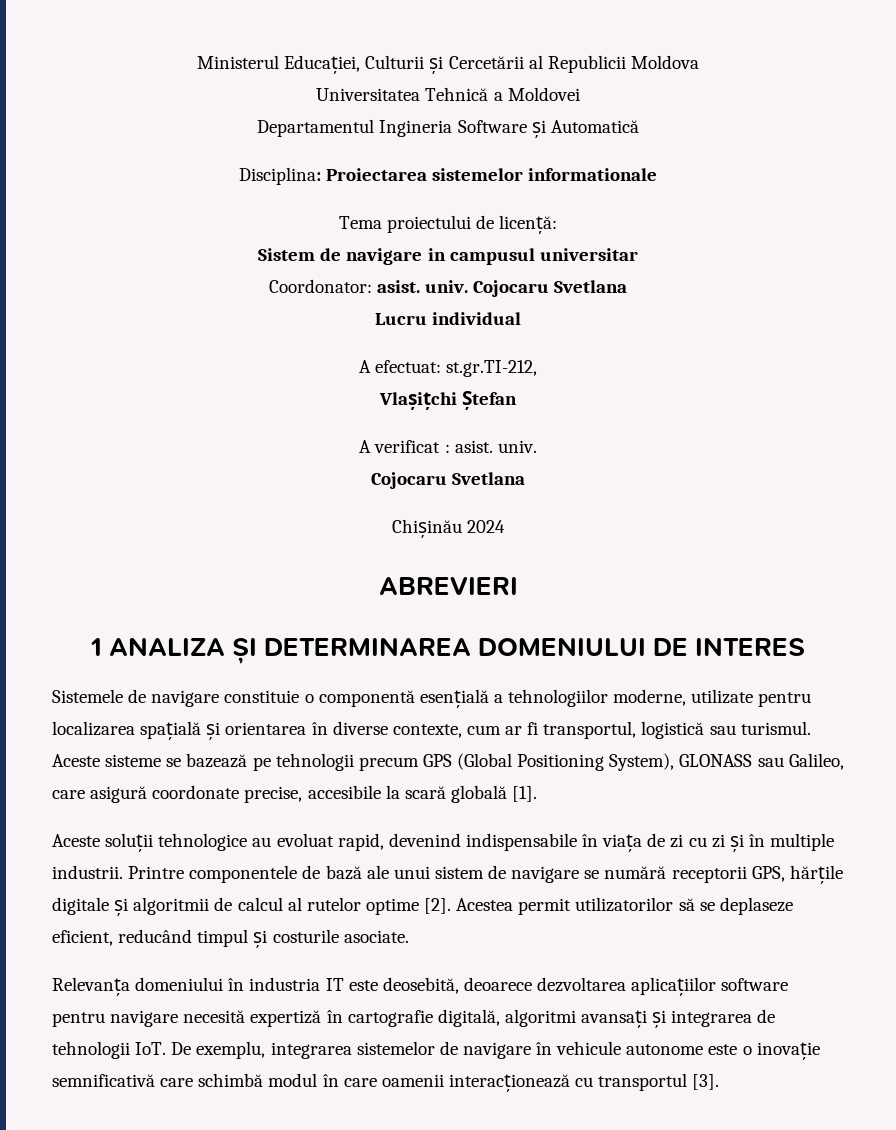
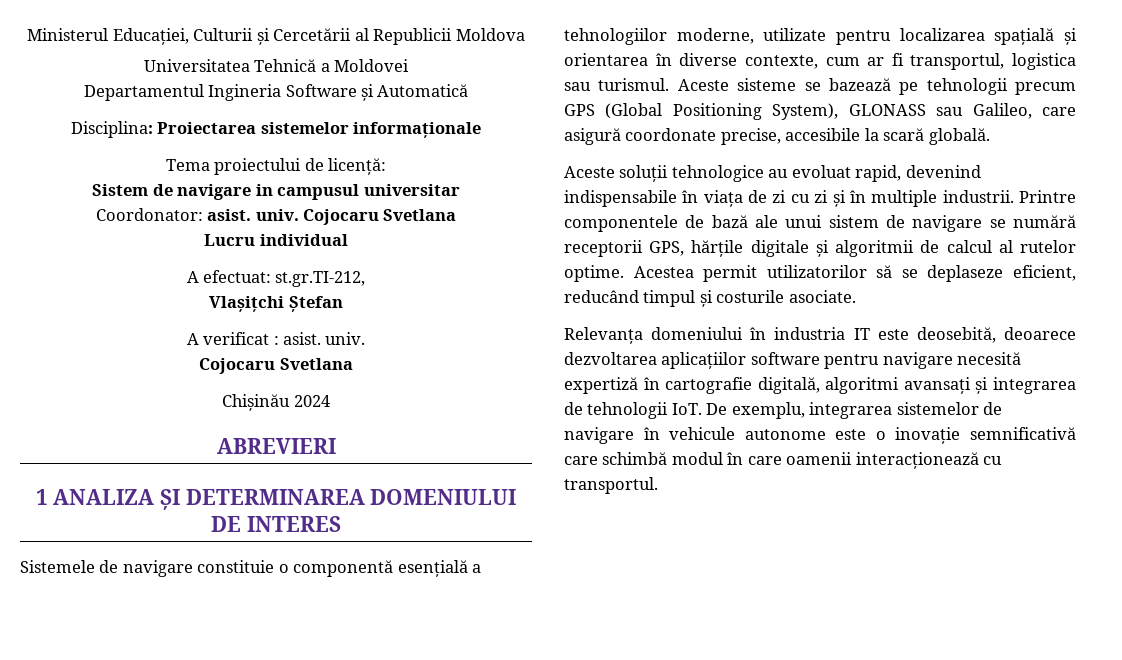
- Disciplina: Proiectarea sistemelor informationale
+ Disciplina: Proiectarea sistemelor informaționale
- Sistemele de navigare constituie o componentă esențială a tehnologiilor moderne, utilizate pentru localizarea spațială și orientarea în diverse contexte, cum ar fi transportul, logistică sau turismul.
+ Sistemele de navigare constituie o componentă esențială a tehnologiilor moderne, utilizate pentru localizarea spațială și orientarea în diverse contexte, cum ar fi transportul, logistica sau turismul.
- Aceste sisteme se bazează pe tehnologii precum GPS (Global Positioning System), GLONASS sau Galileo, care asigură coordonate precise, accesibile la scară globală [1].
+ Aceste sisteme se bazează pe tehnologii precum GPS (Global Positioning System), GLONASS sau Galileo, care asigură coordonate precise, accesibile la scară globală.
- Printre componentele de bază ale unui sistem de navigare se numără receptorii GPS, hărțile digitale și algoritmii de calcul al rutelor optime [2].
+ Printre componentele de bază ale unui sistem de navigare se numără receptorii GPS, hărțile digitale și algoritmii de calcul al rutelor optime.
- Relevanța domeniului în industria IT este deosebită, deoarece dezvoltarea aplicațiilor software pentru navigare necesită expertiză în cartografie digitală, algoritmi avansați și integrarea de tehnologii IoT. De exemplu, integrarea sistemelor de navigare în vehicule autonome este o inovație semnificativă care schimbă modul în care oamenii interacționează cu transportul [3].
+ Relevanța domeniului în industria IT este deosebită, deoarece dezvoltarea aplicațiilor software pentru navigare necesită expertiză în cartografie digitală, algoritmi avansați și integrarea de tehnologii IoT. De exemplu, integrarea sistemelor de navigare în vehicule autonome este o inovație semnificativă care schimbă modul în care oamenii interacționează cu transportul.

